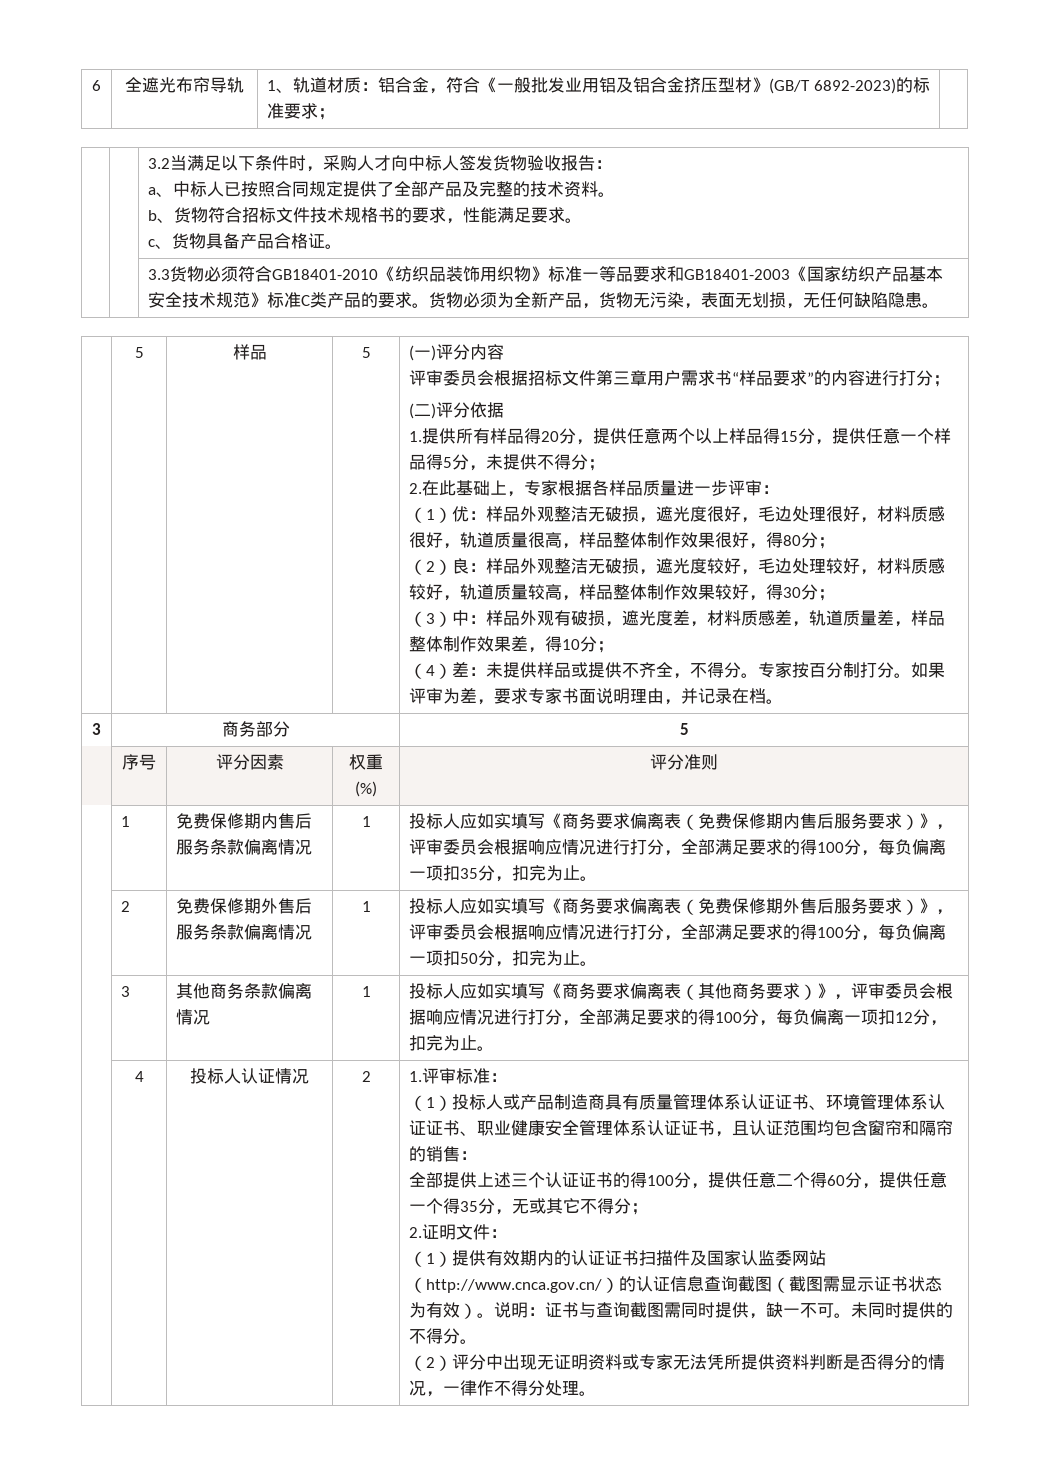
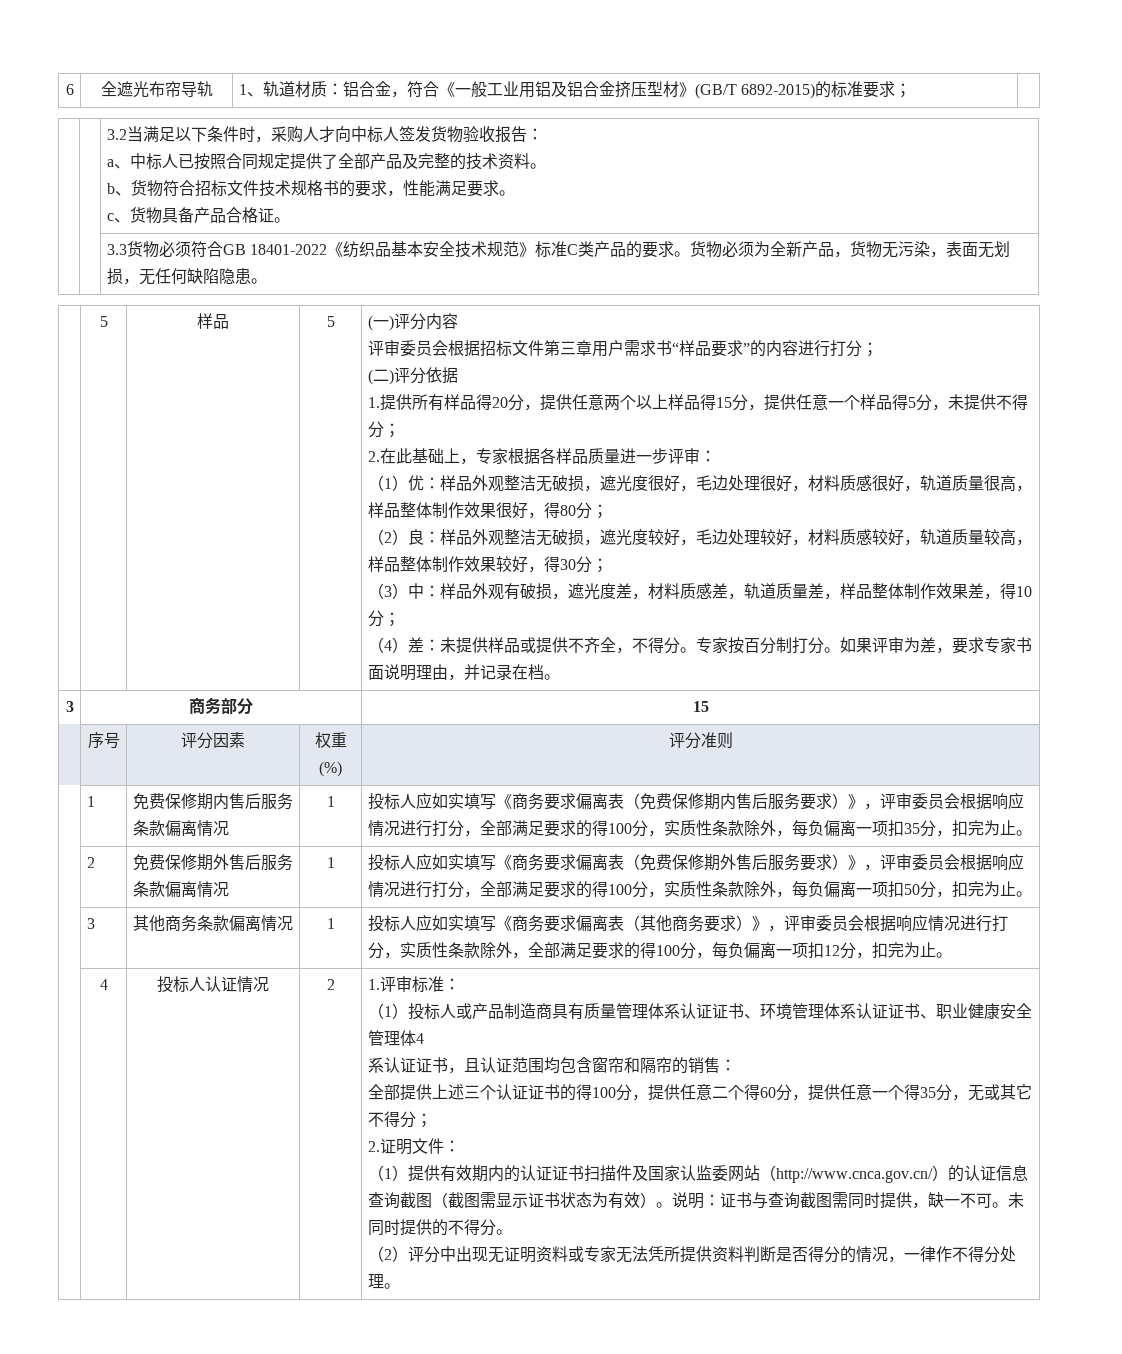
- 6 | 全遮光布帘导轨 | 1、轨道材质：铝合金，符合《一般批发业用铝及铝合金挤压型材》(GB/T 6892-2023)的标准要求； |
+ 6 | 全遮光布帘导轨 | 1、轨道材质：铝合金，符合《一般工业用铝及铝合金挤压型材》(GB/T 6892-2015)的标准要求； |
- 3.3货物必须符合GB18401-2010《纺织品装饰用织物》标准一等品要求和GB18401-2003《国家纺织产品基本安全技术规范》标准C类产品的要求。
+ 3.3货物必须符合GB 18401-2022《纺织品基本安全技术规范》标准C类产品的要求。
- 3 | 商务部分 | 5
+ 3 | 商务部分 | 15
- 投标人应如实填写《商务要求偏离表（免费保修期内售后服务要求）》，评审委员会根据响应情况进行打分，全部满足要求的得100分，每负偏离一项扣35分，扣完为止。
+ 投标人应如实填写《商务要求偏离表（免费保修期内售后服务要求）》，评审委员会根据响应情况进行打分，全部满足要求的得100分，实质性条款除外，每负偏离一项扣35分，扣完为止。
- 投标人应如实填写《商务要求偏离表（免费保修期外售后服务要求）》，评审委员会根据响应情况进行打分，全部满足要求的得100分，每负偏离一项扣50分，扣完为止。
+ 投标人应如实填写《商务要求偏离表（免费保修期外售后服务要求）》，评审委员会根据响应情况进行打分，全部满足要求的得100分，实质性条款除外，每负偏离一项扣50分，扣完为止。
- 投标人应如实填写《商务要求偏离表（其他商务要求）》，评审委员会根据响应情况进行打分，全部满足要求的得100分，每负偏离一项扣12分，扣完为止。
+ 投标人应如实填写《商务要求偏离表（其他商务要求）》，评审委员会根据响应情况进行打分，实质性条款除外，全部满足要求的得100分，每负偏离一项扣12分，扣完为止。
- （1）投标人或产品制造商具有质量管理体系认证证书、环境管理体系认证证书、职业健康安全管理体系认证证书，且认证范围均包含窗帘和隔帘的销售：
+ （1）投标人或产品制造商具有质量管理体系认证证书、环境管理体系认证证书、职业健康安全管理体4
+ 系认证证书，且认证范围均包含窗帘和隔帘的销售：

